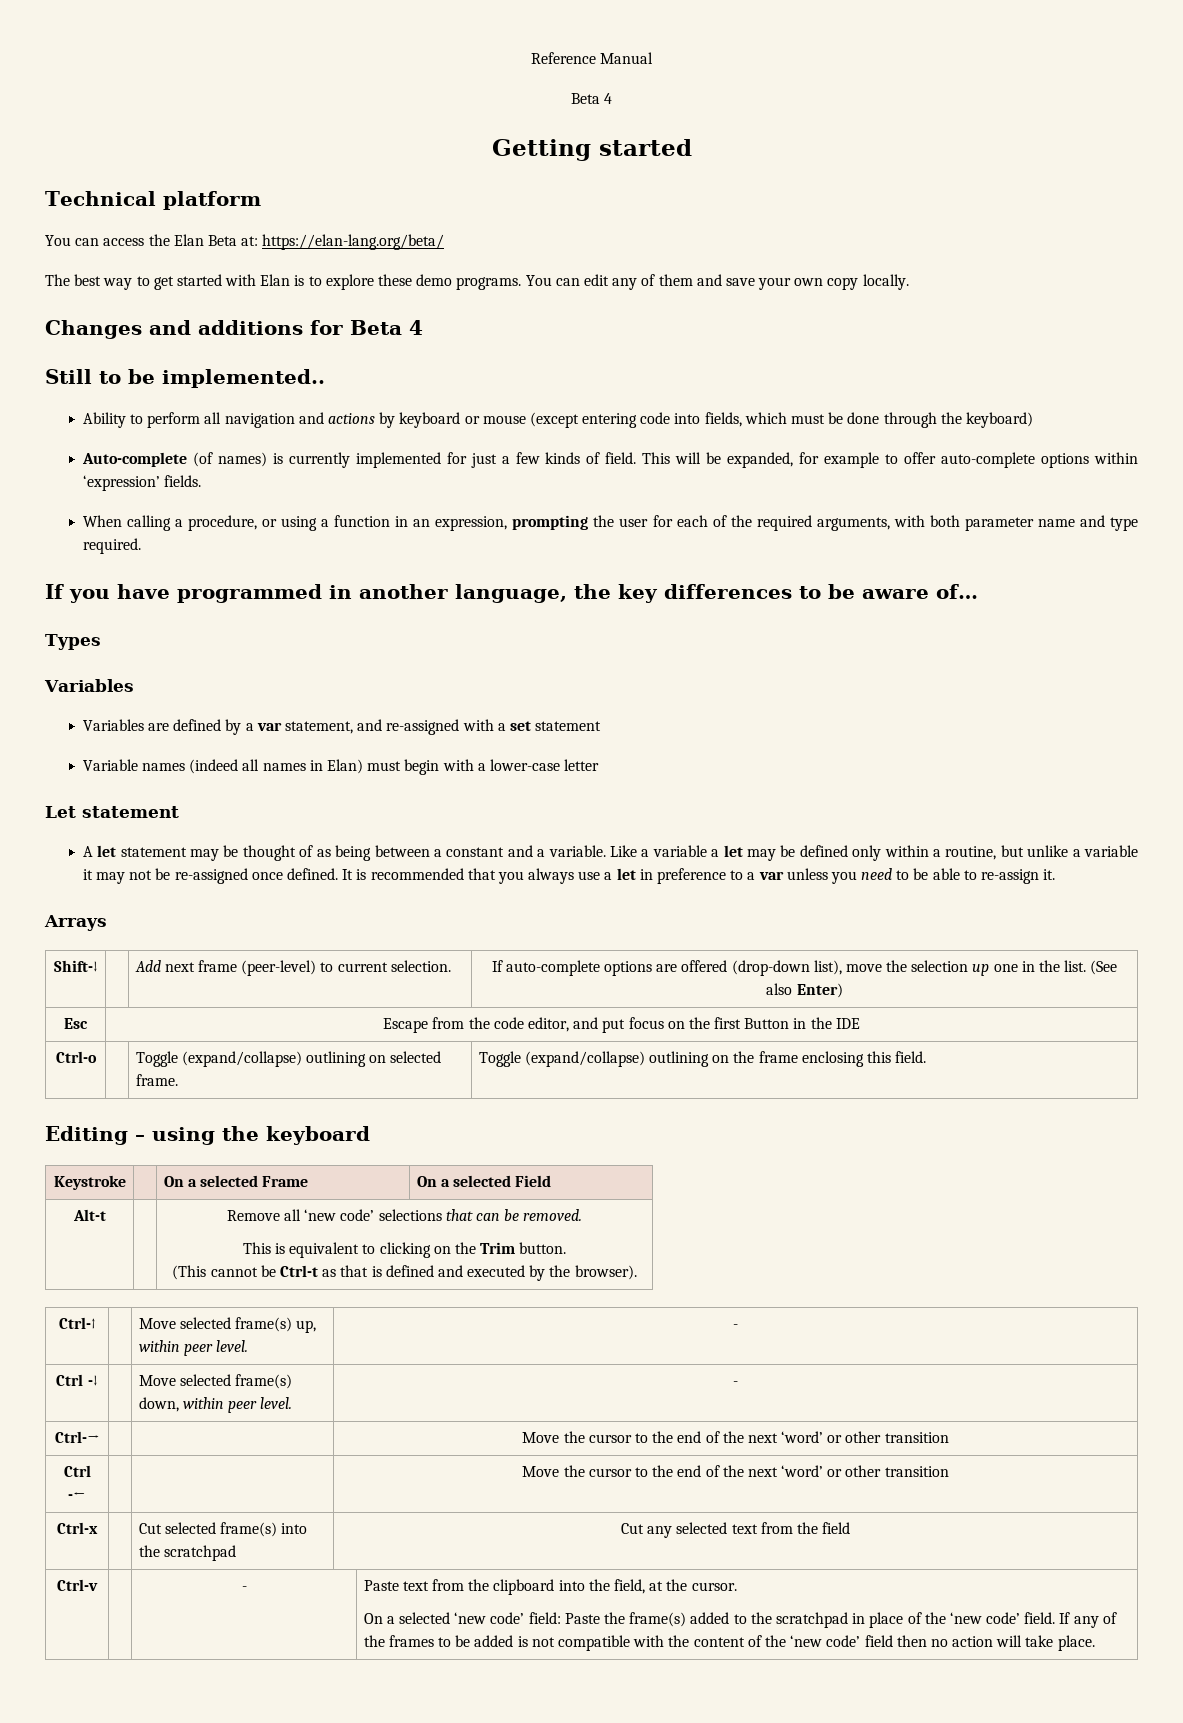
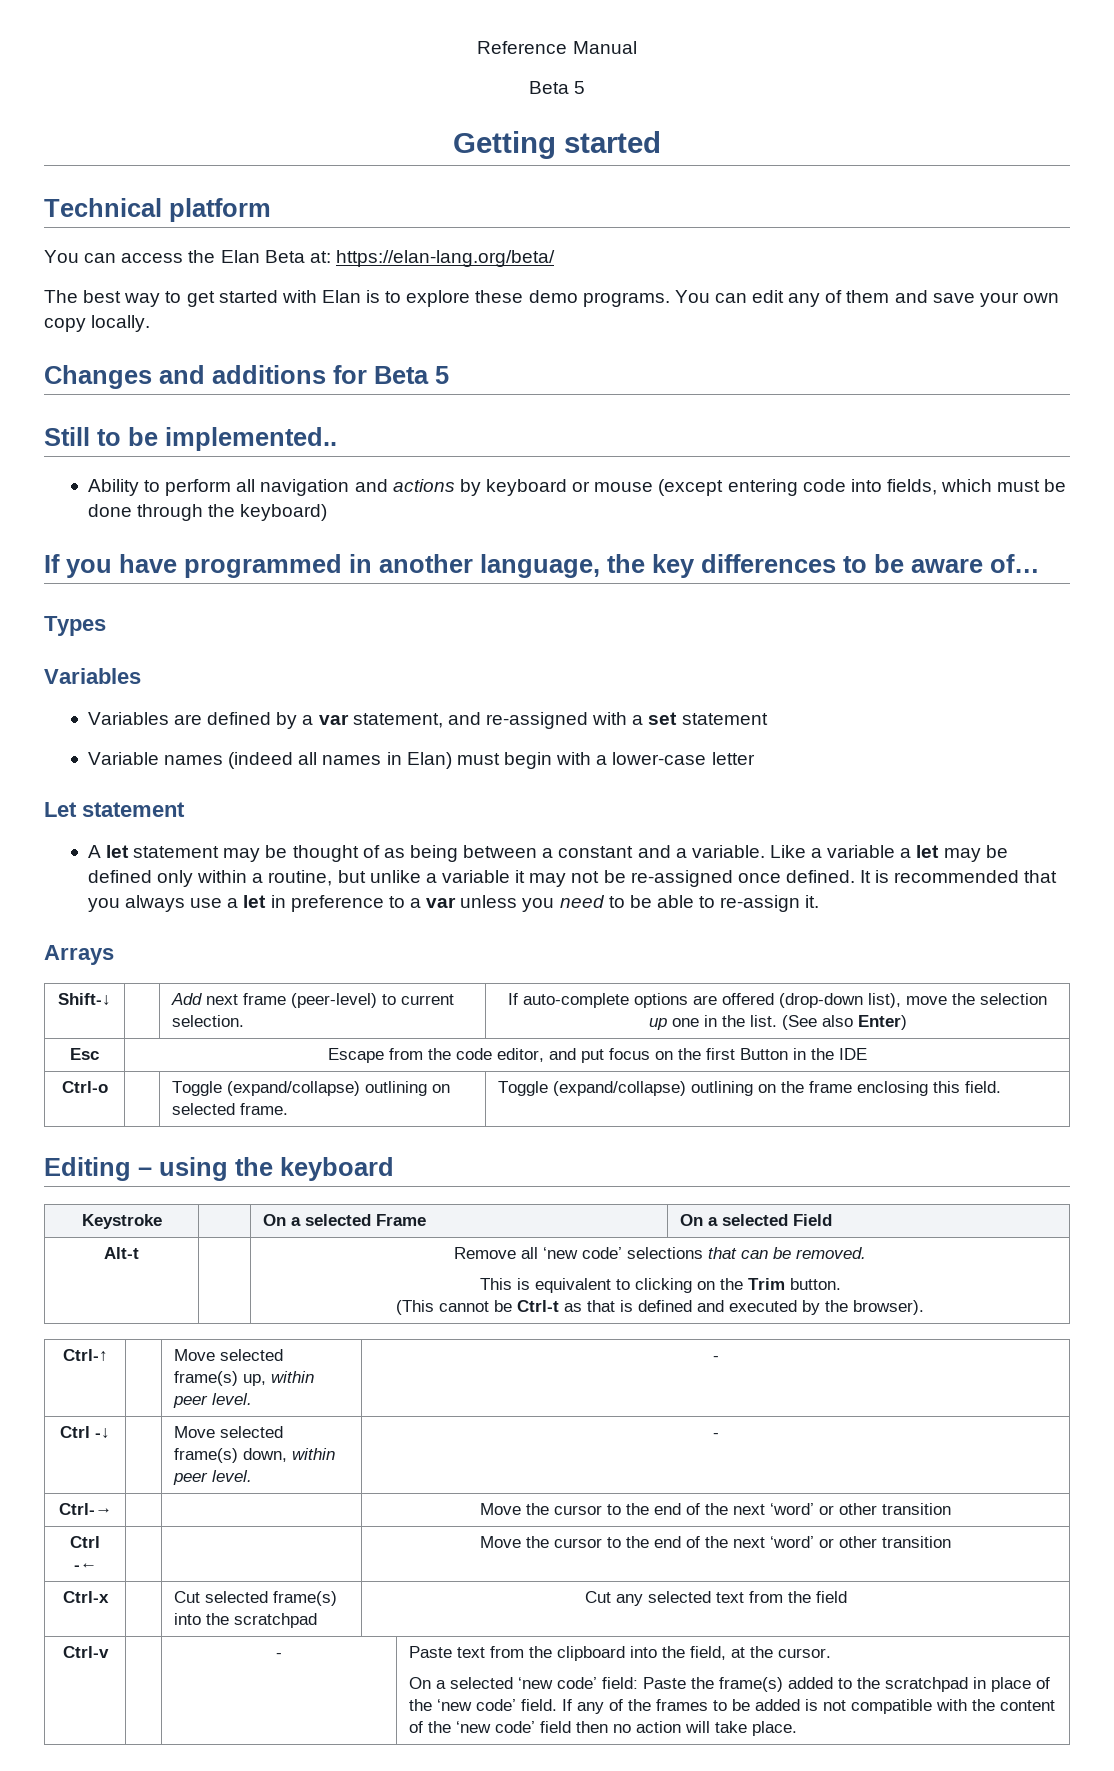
  Reference Manual
- Beta 4
+ Beta 5
- Changes and additions for Beta 4
+ Changes and additions for Beta 5
- Auto-complete (of names) is currently implemented for just a few kinds of field. This will be expanded, for example to offer auto-complete options within ‘expression’ fields.
- When calling a procedure, or using a function in an expression, prompting the user for each of the required arguments, with both parameter name and type required.

